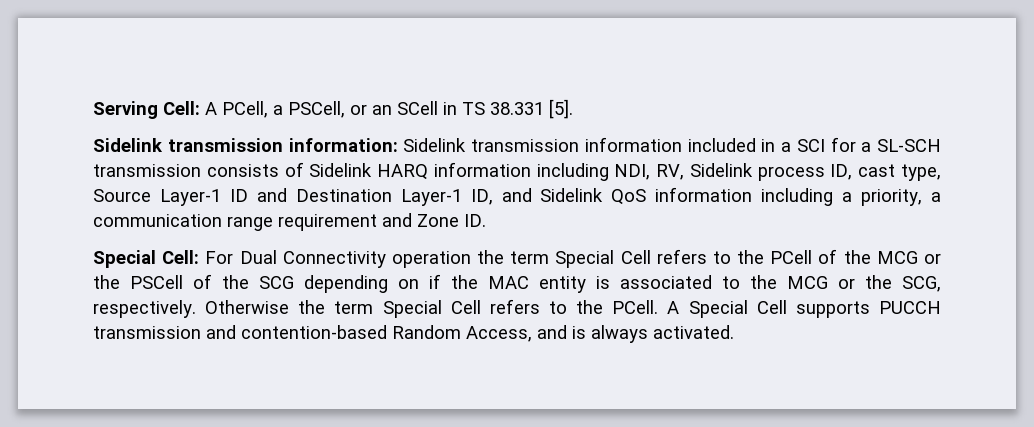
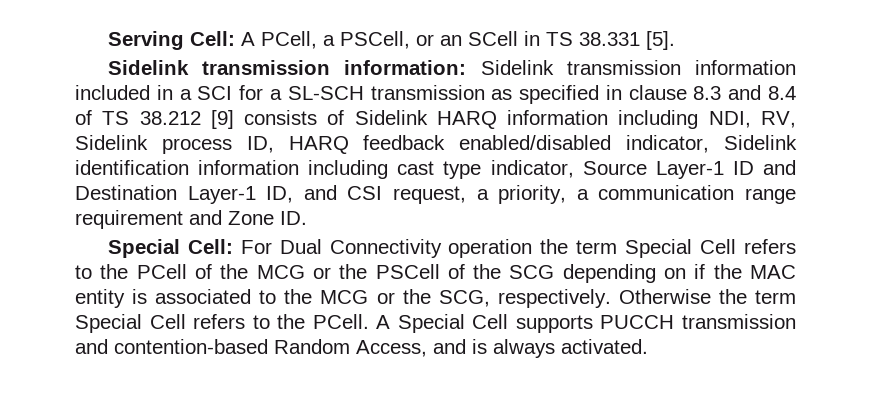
- Sidelink transmission information: Sidelink transmission information included in a SCI for a SL-SCH transmission consists of Sidelink HARQ information including NDI, RV, Sidelink process ID, cast type, Source Layer-1 ID and Destination Layer-1 ID, and Sidelink QoS information including a priority, a communication range requirement and Zone ID.
+ Sidelink transmission information: Sidelink transmission information included in a SCI for a SL-SCH transmission as specified in clause 8.3 and 8.4 of TS 38.212 [9] consists of Sidelink HARQ information including NDI, RV, Sidelink process ID, HARQ feedback enabled/disabled indicator, Sidelink identification information including cast type indicator, Source Layer-1 ID and Destination Layer-1 ID, and CSI request, a priority, a communication range requirement and Zone ID.

